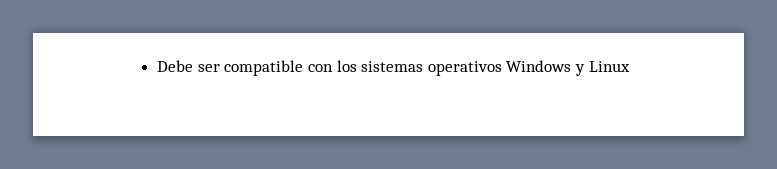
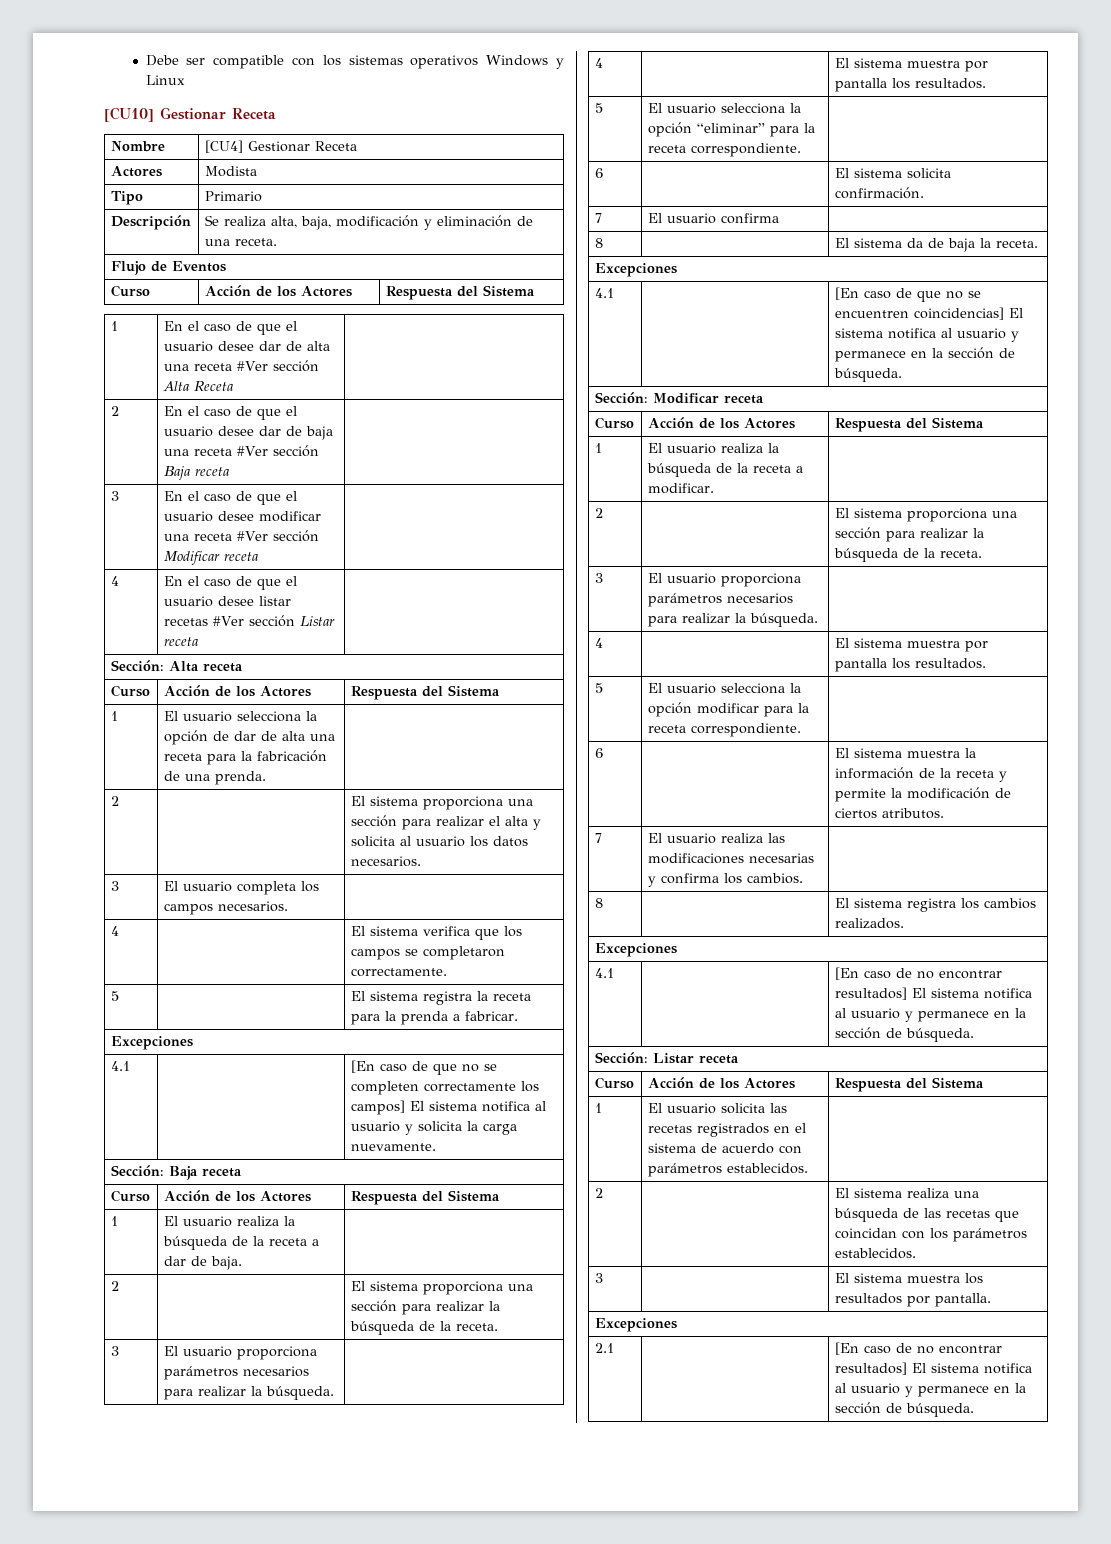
+ [CU10] Gestionar Receta
+ Nombre | [CU4] Gestionar Receta
+ Actores | Modista
+ Tipo | Primario
+ Descripción | Se realiza alta, baja, modificación y eliminación de una receta.
+ Flujo de Eventos
+ Curso | Acción de los Actores | Respuesta del Sistema
+ 1 | En el caso de que el usuario desee dar de alta una receta #Ver sección Alta Receta |
+ 2 | En el caso de que el usuario desee dar de baja una receta #Ver sección Baja receta |
+ 3 | En el caso de que el usuario desee modificar una receta #Ver sección Modificar receta |
+ 4 | En el caso de que el usuario desee listar recetas #Ver sección Listar receta |
+ Sección: Alta receta
+ Curso | Acción de los Actores | Respuesta del Sistema
+ 1 | El usuario selecciona la opción de dar de alta una receta para la fabricación de una prenda. |
+ 2 | | El sistema proporciona una sección para realizar el alta y solicita al usuario los datos necesarios.
+ 3 | El usuario completa los campos necesarios. |
+ 4 | | El sistema verifica que los campos se completaron correctamente.
+ 5 | | El sistema registra la receta para la prenda a fabricar.
+ Excepciones
+ 4.1 | | [En caso de que no se completen correctamente los campos] El sistema notifica al usuario y solicita la carga nuevamente.
+ Sección: Baja receta
+ Curso | Acción de los Actores | Respuesta del Sistema
+ 1 | El usuario realiza la búsqueda de la receta a dar de baja. |
+ 2 | | El sistema proporciona una sección para realizar la búsqueda de la receta.
+ 3 | El usuario proporciona parámetros necesarios para realizar la búsqueda. |
+ 4 | | El sistema muestra por pantalla los resultados.
+ 5 | El usuario selecciona la opción “eliminar” para la receta correspondiente. |
+ 6 | | El sistema solicita confirmación.
+ 7 | El usuario confirma |
+ 8 | | El sistema da de baja la receta.
+ Excepciones
+ 4.1 | | [En caso de que no se encuentren coincidencias] El sistema notifica al usuario y permanece en la sección de búsqueda.
+ Sección: Modificar receta
+ Curso | Acción de los Actores | Respuesta del Sistema
+ 1 | El usuario realiza la búsqueda de la receta a modificar. |
+ 2 | | El sistema proporciona una sección para realizar la búsqueda de la receta.
+ 3 | El usuario proporciona parámetros necesarios para realizar la búsqueda. |
+ 4 | | El sistema muestra por pantalla los resultados.
+ 5 | El usuario selecciona la opción modificar para la receta correspondiente. |
+ 6 | | El sistema muestra la información de la receta y permite la modificación de ciertos atributos.
+ 7 | El usuario realiza las modificaciones necesarias y confirma los cambios. |
+ 8 | | El sistema registra los cambios realizados.
+ Excepciones
+ 4.1 | | [En caso de no encontrar resultados] El sistema notifica al usuario y permanece en la sección de búsqueda.
+ Sección: Listar receta
+ Curso | Acción de los Actores | Respuesta del Sistema
+ 1 | El usuario solicita las recetas registrados en el sistema de acuerdo con parámetros establecidos. |
+ 2 | | El sistema realiza una búsqueda de las recetas que coincidan con los parámetros establecidos.
+ 3 | | El sistema muestra los resultados por pantalla.
+ Excepciones
+ 2.1 | | [En caso de no encontrar resultados] El sistema notifica al usuario y permanece en la sección de búsqueda.

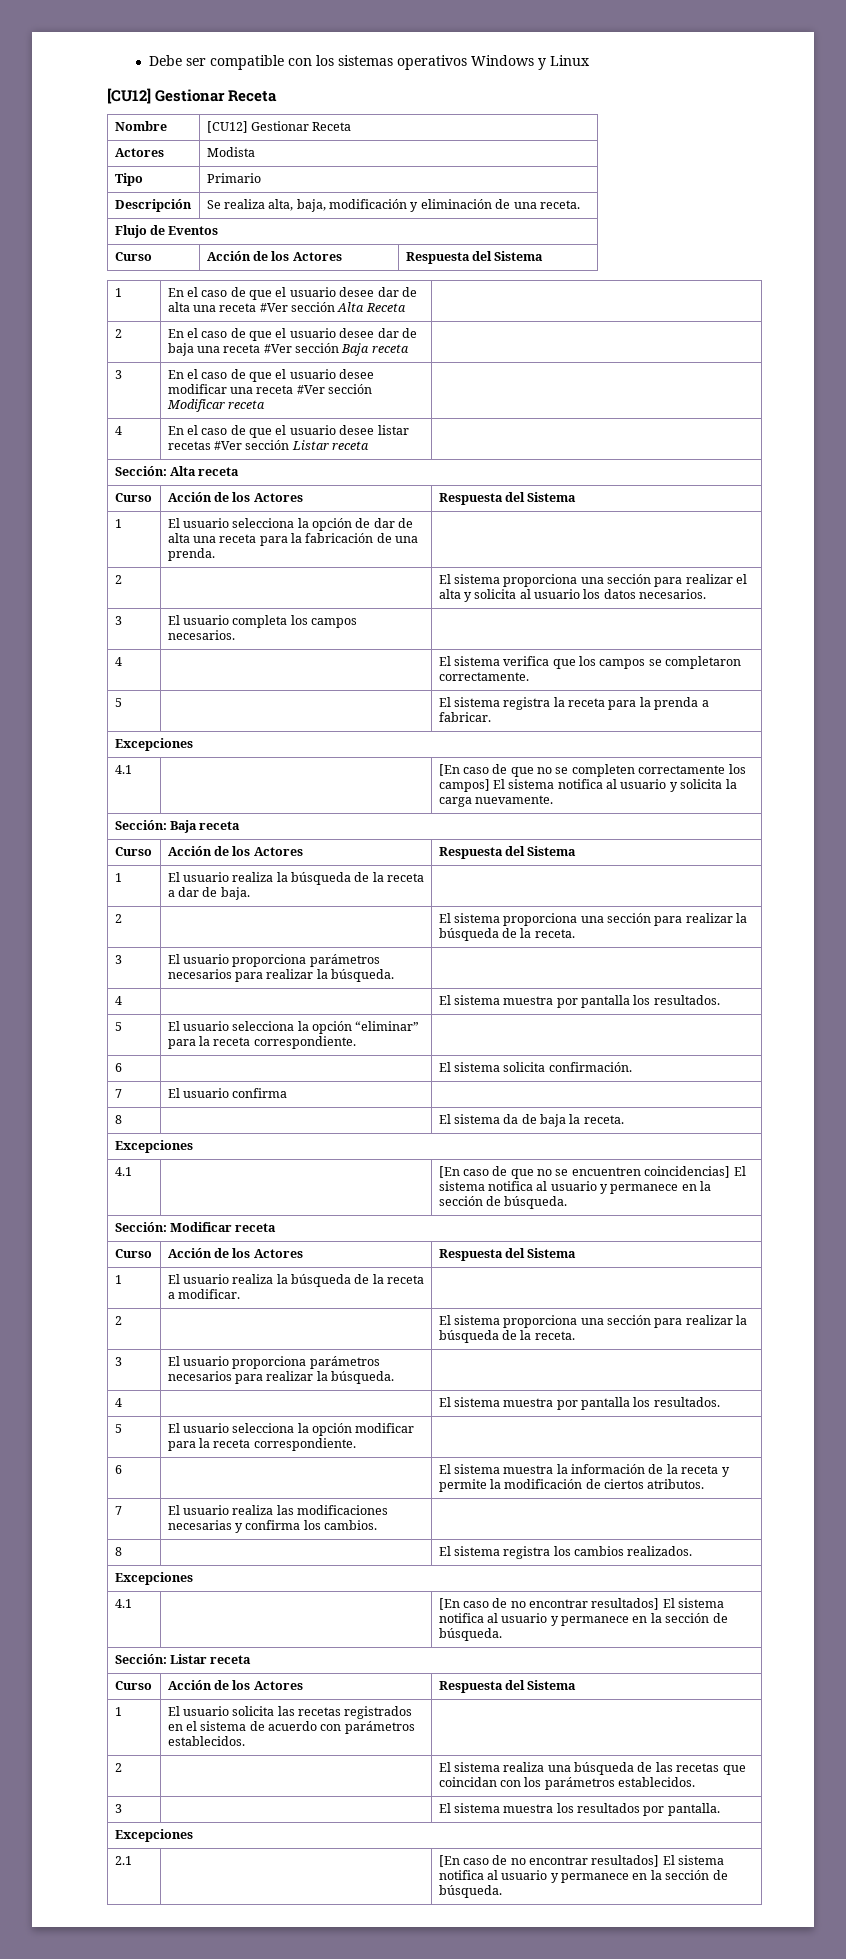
  Debe ser compatible con los sistemas operativos Windows y Linux
- [CU10] Gestionar Receta
+ [CU12] Gestionar Receta
- Nombre | [CU4] Gestionar Receta
+ Nombre | [CU12] Gestionar Receta

